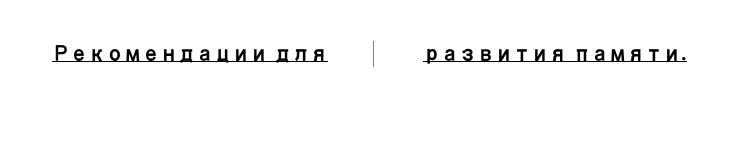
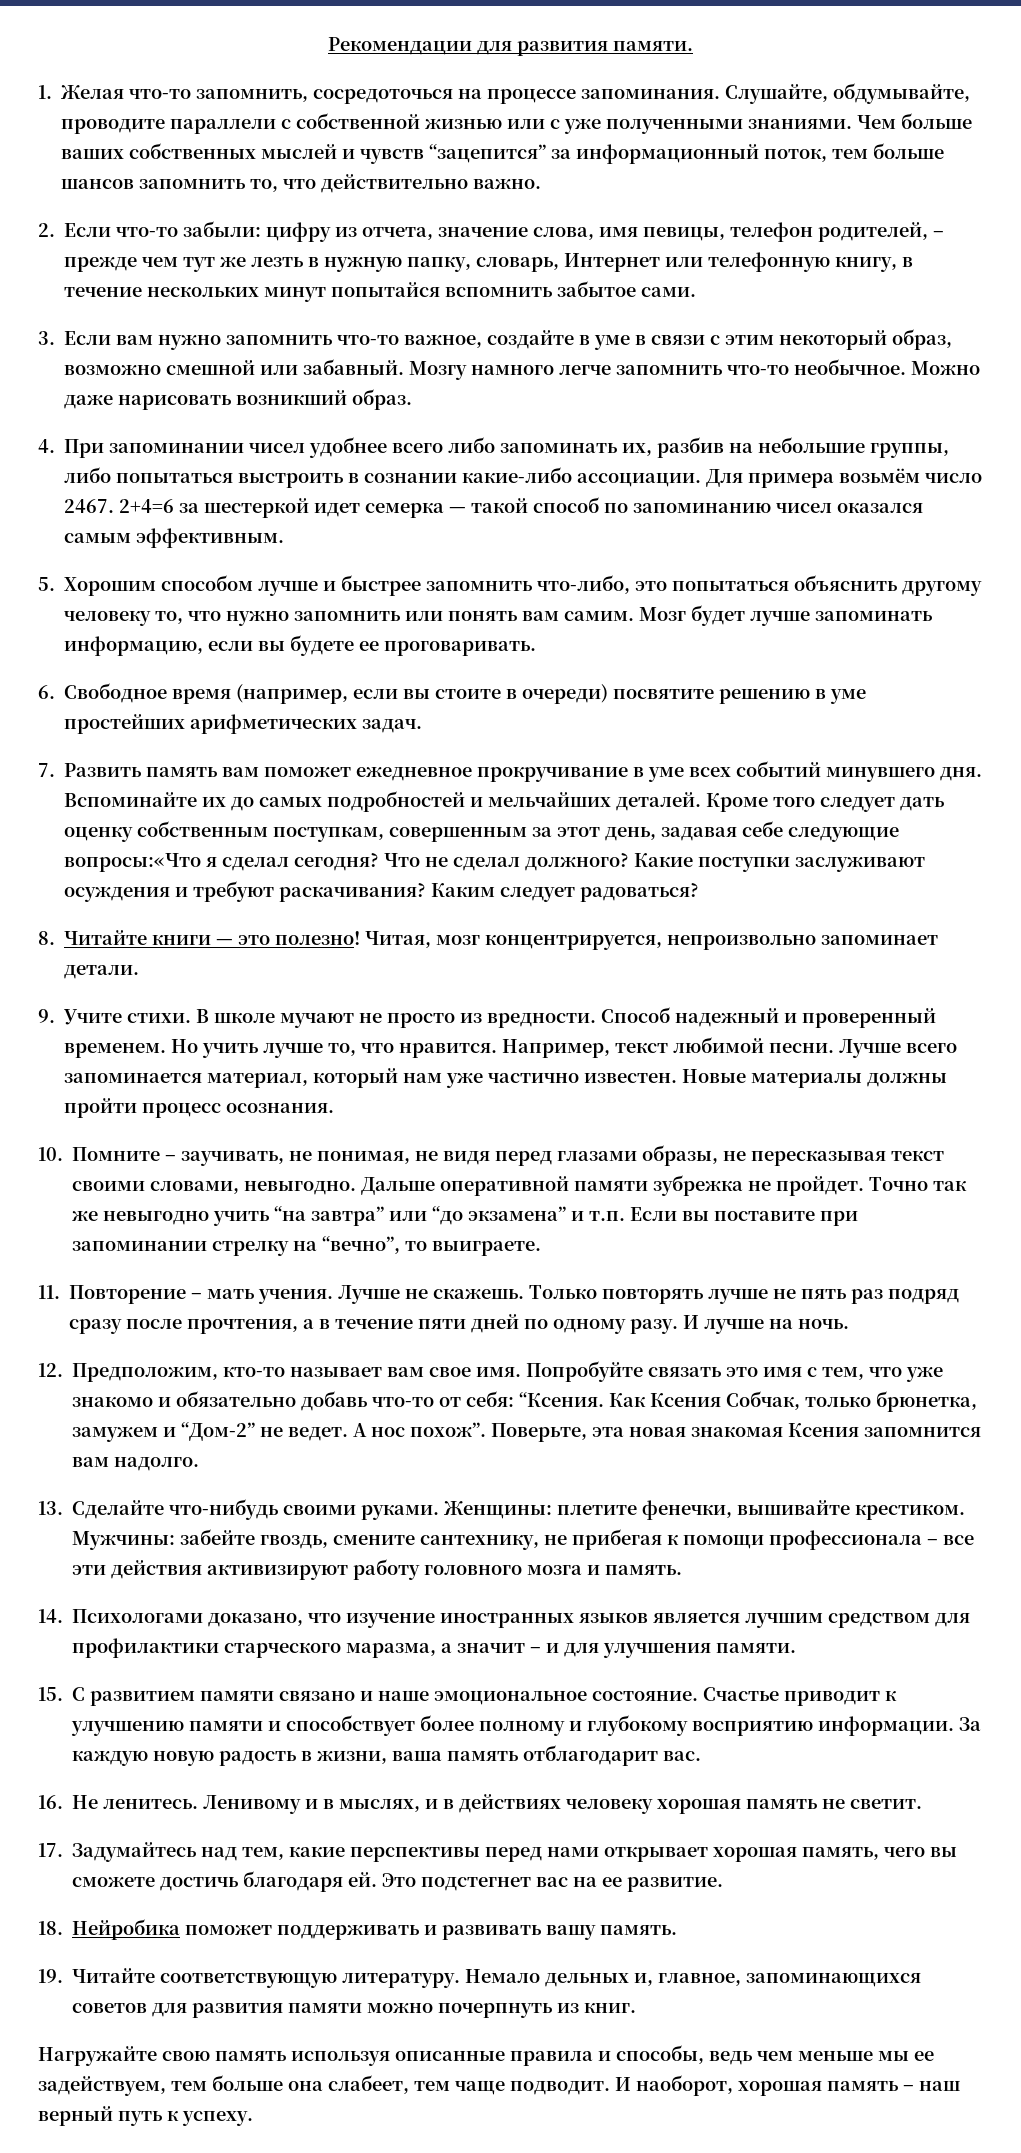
+ 1. Желая что-то запомнить, сосредоточься на процессе запоминания. Слушайте, обдумывайте, проводите параллели с собственной жизнью или с уже полученными знаниями. Чем больше ваших собственных мыслей и чувств “зацепится” за информационный поток, тем больше шансов запомнить то, что действительно важно.
+ 2. Если что-то забыли: цифру из отчета, значение слова, имя певицы, телефон родителей, – прежде чем тут же лезть в нужную папку, словарь, Интернет или телефонную книгу, в течение нескольких минут попытайся вспомнить забытое сами.
+ 3. Если вам нужно запомнить что-то важное, создайте в уме в связи с этим некоторый образ, возможно смешной или забавный. Мозгу намного легче запомнить что-то необычное. Можно даже нарисовать возникший образ.
+ 4. При запоминании чисел удобнее всего либо запоминать их, разбив на небольшие группы, либо попытаться выстроить в сознании какие-либо ассоциации. Для примера возьмём число 2467. 2+4=6 за шестеркой идет семерка — такой способ по запоминанию чисел оказался самым эффективным.
+ 5. Хорошим способом лучше и быстрее запомнить что-либо, это попытаться объяснить другому человеку то, что нужно запомнить или понять вам самим. Мозг будет лучше запоминать информацию, если вы будете ее проговаривать.
+ 6. Свободное время (например, если вы стоите в очереди) посвятите решению в уме простейших арифметических задач.
+ 7. Развить память вам поможет ежедневное прокручивание в уме всех событий минувшего дня. Вспоминайте их до самых подробностей и мельчайших деталей. Кроме того следует дать оценку собственным поступкам, совершенным за этот день, задавая себе следующие вопросы:«Что я сделал сегодня? Что не сделал должного? Какие поступки заслуживают осуждения и требуют раскачивания? Каким следует радоваться?
+ 8. Читайте книги — это полезно! Читая, мозг концентрируется, непроизвольно запоминает детали.
+ 9. Учите стихи. В школе мучают не просто из вредности. Способ надежный и проверенный временем. Но учить лучше то, что нравится. Например, текст любимой песни. Лучше всего запоминается материал, который нам уже частично известен. Новые материалы должны пройти процесс осознания.
+ 10. Помните – заучивать, не понимая, не видя перед глазами образы, не пересказывая текст своими словами, невыгодно. Дальше оперативной памяти зубрежка не пройдет. Точно так же невыгодно учить “на завтра” или “до экзамена” и т.п. Если вы поставите при запоминании стрелку на “вечно”, то выиграете.
+ 11. Повторение – мать учения. Лучше не скажешь. Только повторять лучше не пять раз подряд сразу после прочтения, а в течение пяти дней по одному разу. И лучше на ночь.
+ 12. Предположим, кто-то называет вам свое имя. Попробуйте связать это имя с тем, что уже знакомо и обязательно добавь что-то от себя: “Ксения. Как Ксения Собчак, только брюнетка, замужем и “Дом-2” не ведет. А нос похож”. Поверьте, эта новая знакомая Ксения запомнится вам надолго.
+ 13. Сделайте что-нибудь своими руками. Женщины: плетите фенечки, вышивайте крестиком. Мужчины: забейте гвоздь, смените сантехнику, не прибегая к помощи профессионала – все эти действия активизируют работу головного мозга и память.
+ 14. Психологами доказано, что изучение иностранных языков является лучшим средством для профилактики старческого маразма, а значит – и для улучшения памяти.
+ 15. С развитием памяти связано и наше эмоциональное состояние. Счастье приводит к улучшению памяти и способствует более полному и глубокому восприятию информации. За каждую новую радость в жизни, ваша память отблагодарит вас.
+ 16. Не ленитесь. Ленивому и в мыслях, и в действиях человеку хорошая память не светит.
+ 17. Задумайтесь над тем, какие перспективы перед нами открывает хорошая память, чего вы сможете достичь благодаря ей. Это подстегнет вас на ее развитие.
+ 18. Нейробика поможет поддерживать и развивать вашу память.
+ 19. Читайте соответствующую литературу. Немало дельных и, главное, запоминающихся советов для развития памяти можно почерпнуть из книг.
+ Нагружайте свою память используя описанные правила и способы, ведь чем меньше мы ее задействуем, тем больше она слабеет, тем чаще подводит. И наоборот, хорошая память – наш верный путь к успеху.

